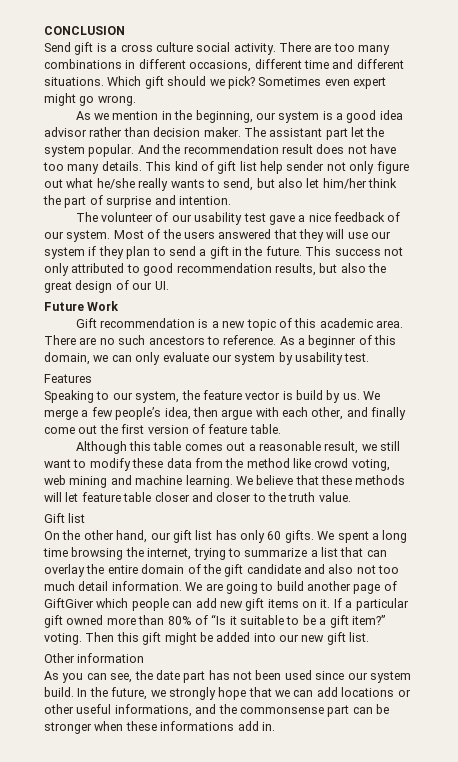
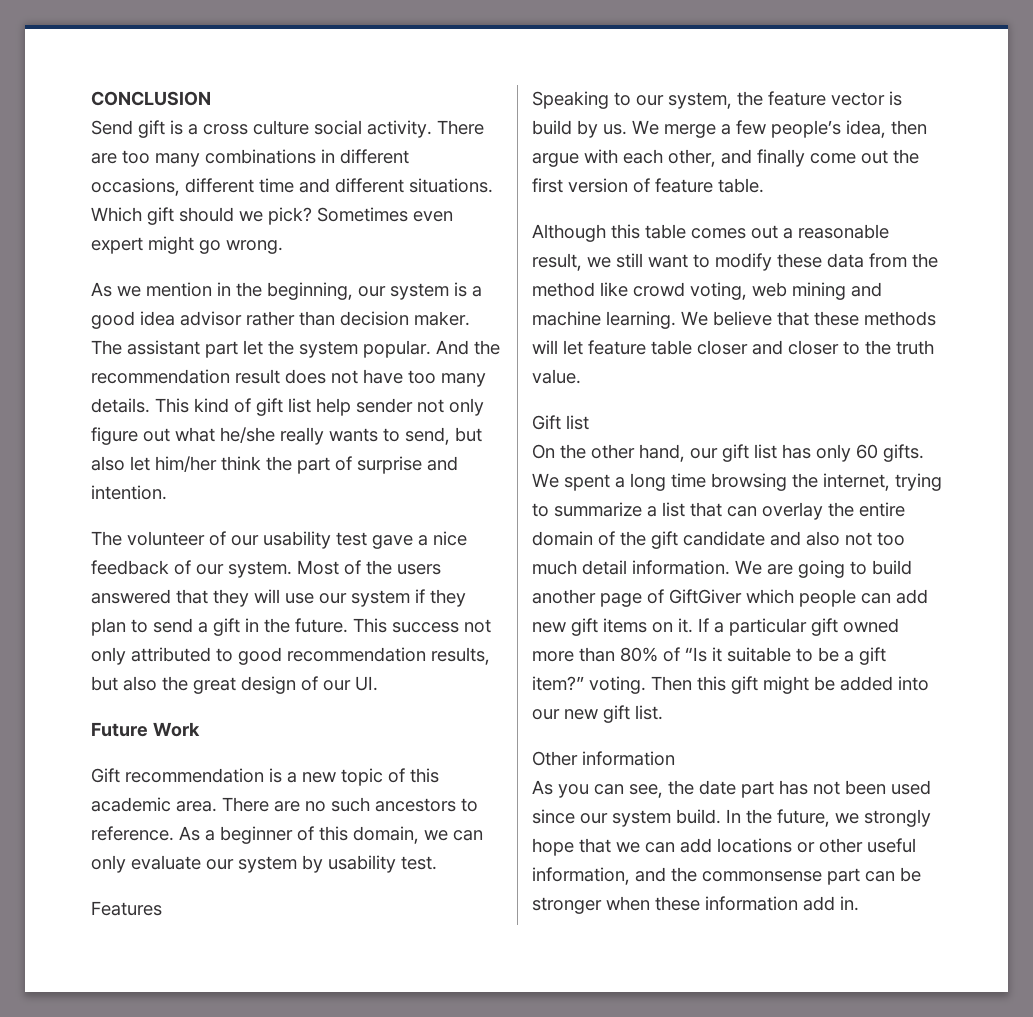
- In the future, we strongly hope that we can add locations or other useful informations, and the commonsense part can be stronger when these informations add in.
+ In the future, we strongly hope that we can add locations or other useful information, and the commonsense part can be stronger when these information add in.

